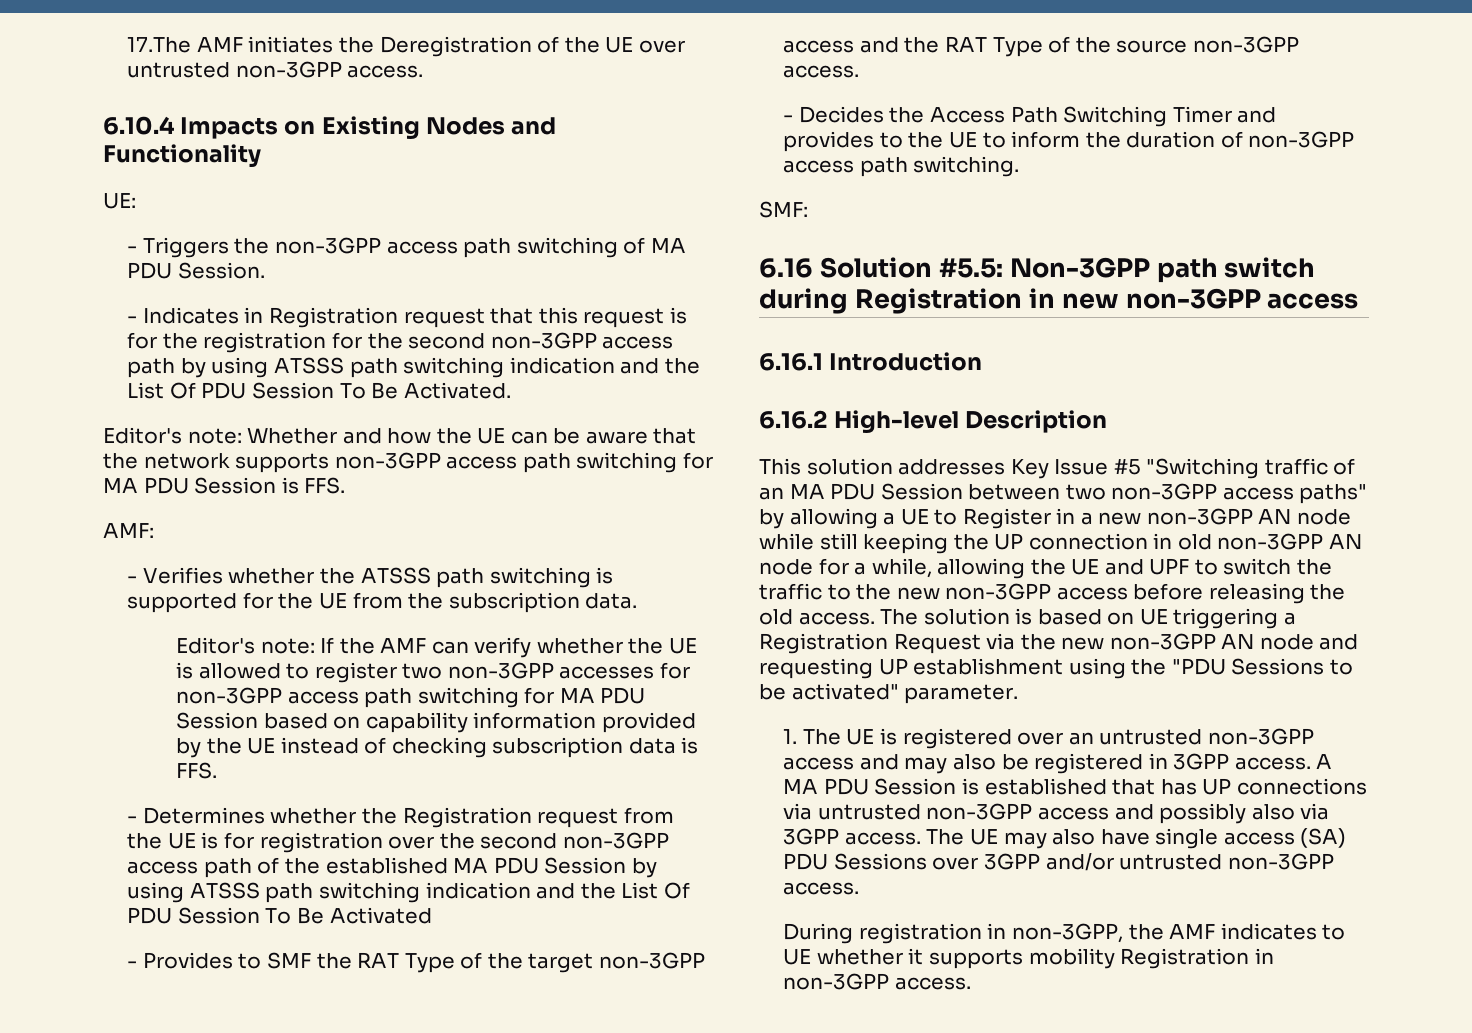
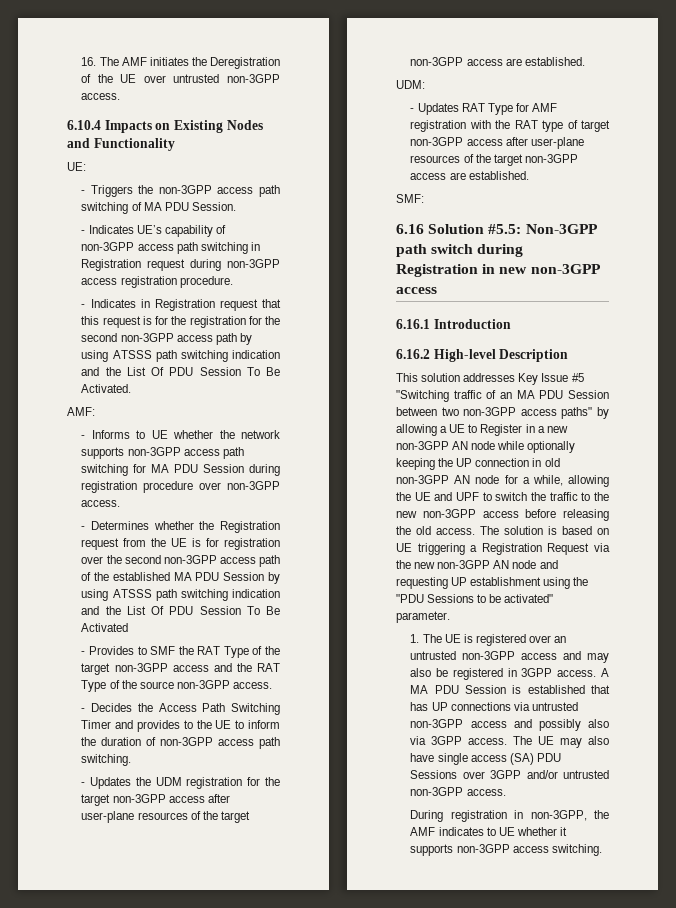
- 17.The AMF initiates the Deregistration of the UE over untrusted non-3GPP access.
+ 16. The AMF initiates the Deregistration of the UE over untrusted non-3GPP access.
+ - Indicates UE’s capability of non-3GPP access path switching in Registration request during non-3GPP access registration procedure.
- Editor's note: Whether and how the UE can be aware that the network supports non-3GPP access path switching for MA PDU Session is FFS.
  AMF:
- - Verifies whether the ATSSS path switching is supported for the UE from the subscription data.
- Editor's note: If the AMF can verify whether the UE is allowed to register two non-3GPP accesses for non-3GPP access path switching for MA PDU Session based on capability information provided by the UE instead of checking subscription data is FFS.
+ - Informs to UE whether the network supports non-3GPP access path switching for MA PDU Session during registration procedure over non-3GPP access.
+ - Updates the UDM registration for the target non-3GPP access after user-plane resources of the target non-3GPP access are established.
+ UDM:
+ - Updates RAT Type for AMF registration with the RAT type of target non-3GPP access after user-plane resources of the target non-3GPP access are established.
- This solution addresses Key Issue #5 "Switching traffic of an MA PDU Session between two non-3GPP access paths" by allowing a UE to Register in a new non-3GPP AN node while still keeping the UP connection in old non-3GPP AN node for a while, allowing the UE and UPF to switch the traffic to the new non-3GPP access before releasing the old access.
+ This solution addresses Key Issue #5 "Switching traffic of an MA PDU Session between two non-3GPP access paths" by allowing a UE to Register in a new non-3GPP AN node while optionally keeping the UP connection in old non-3GPP AN node for a while, allowing the UE and UPF to switch the traffic to the new non-3GPP access before releasing the old access.
- During registration in non-3GPP, the AMF indicates to UE whether it supports mobility Registration in non-3GPP access.
+ During registration in non-3GPP, the AMF indicates to UE whether it supports non-3GPP access switching.

